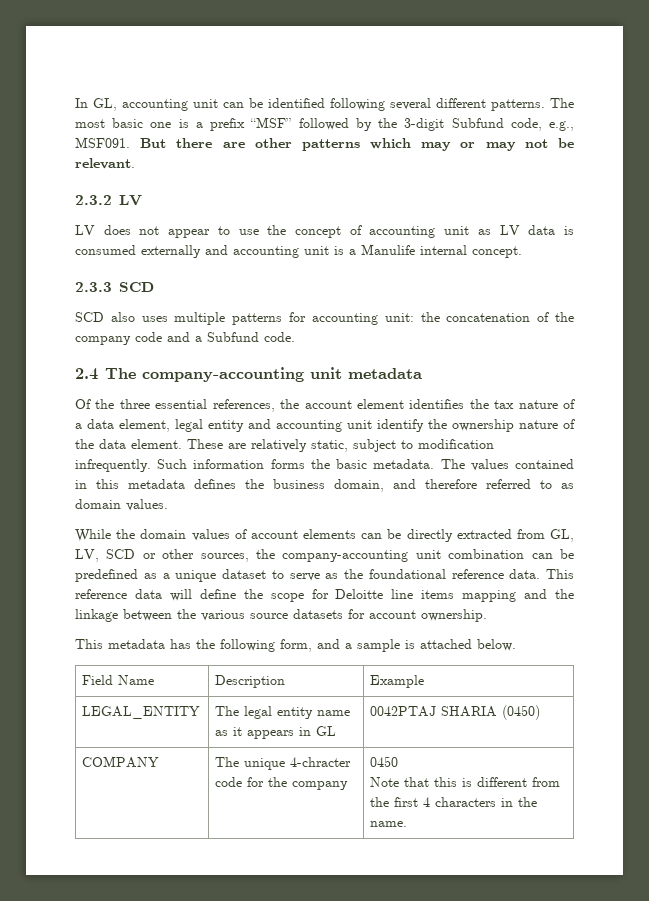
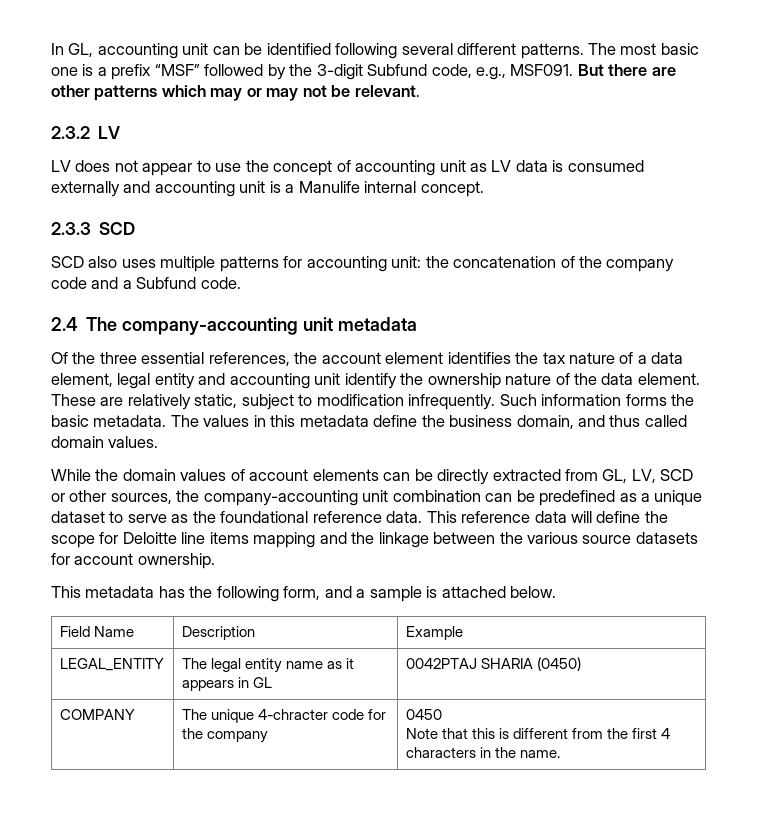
- The values contained in this metadata defines the business domain, and therefore referred to as domain values.
+ The values in this metadata define the business domain, and thus called domain values.

